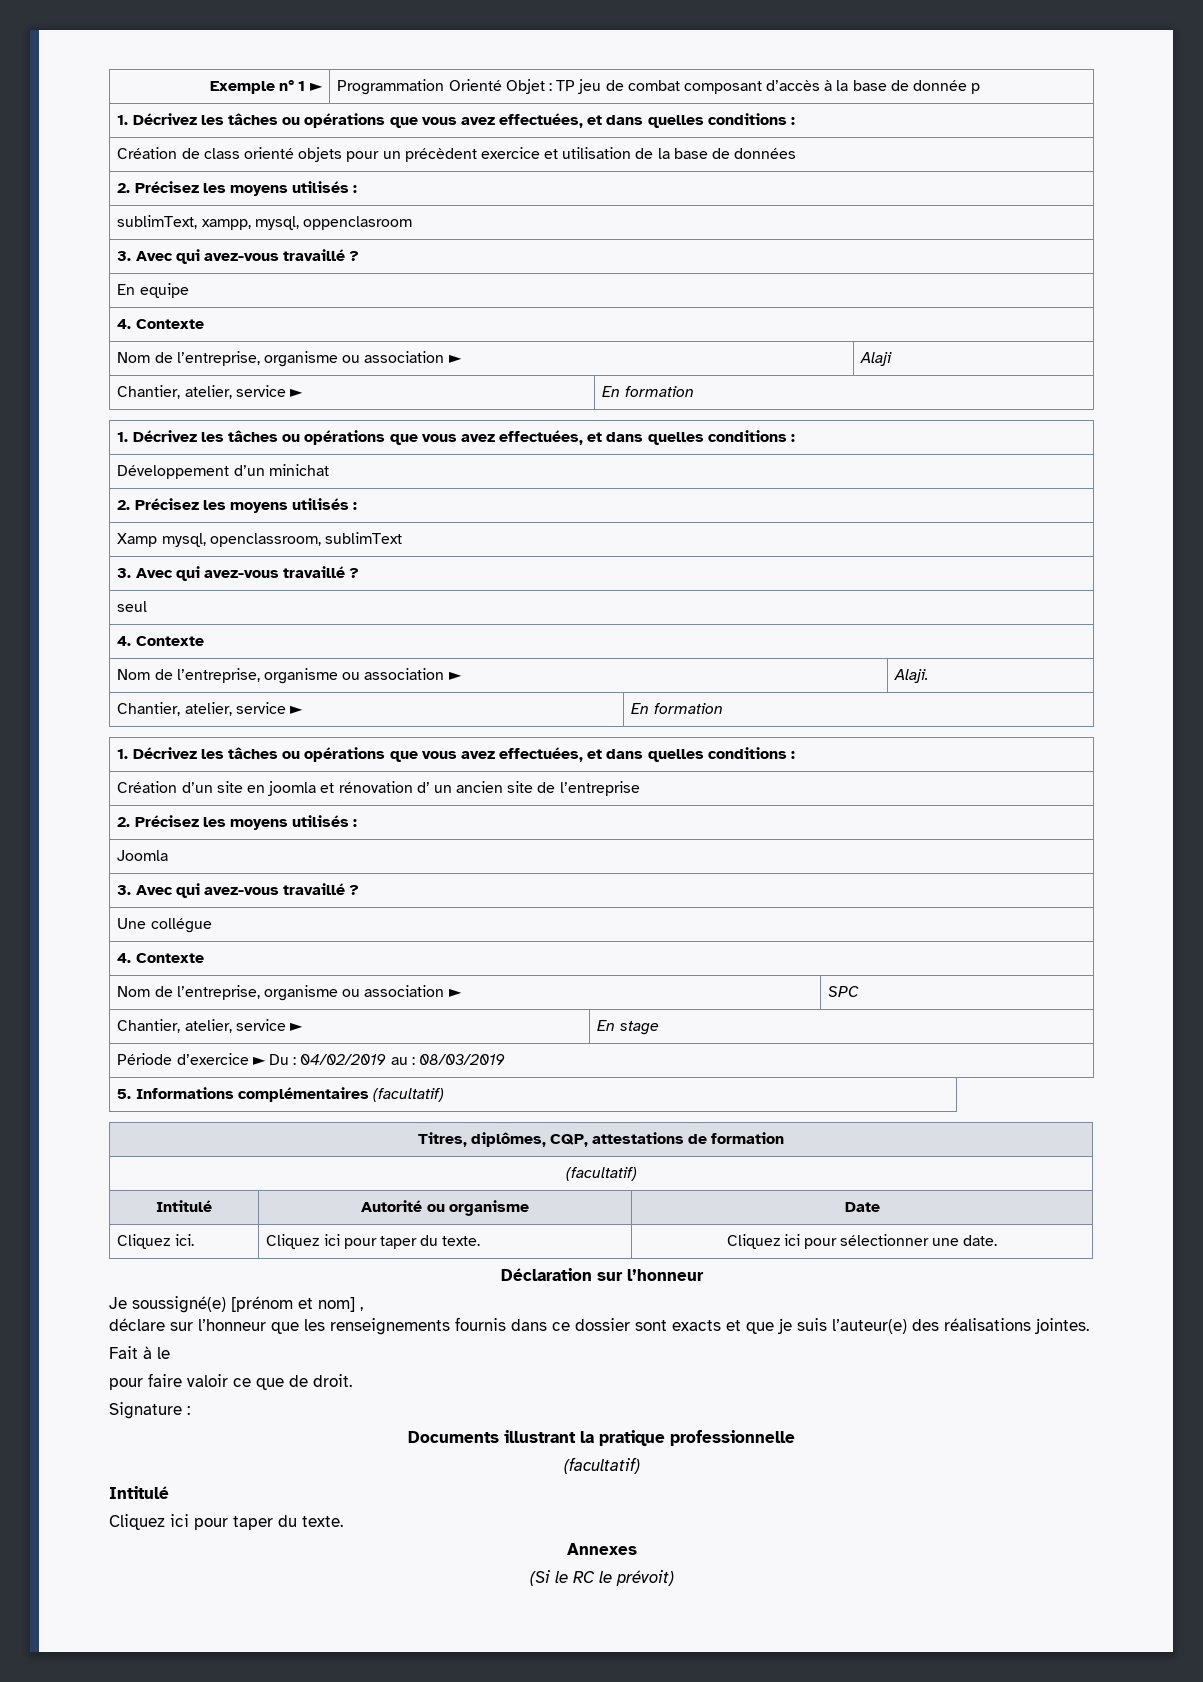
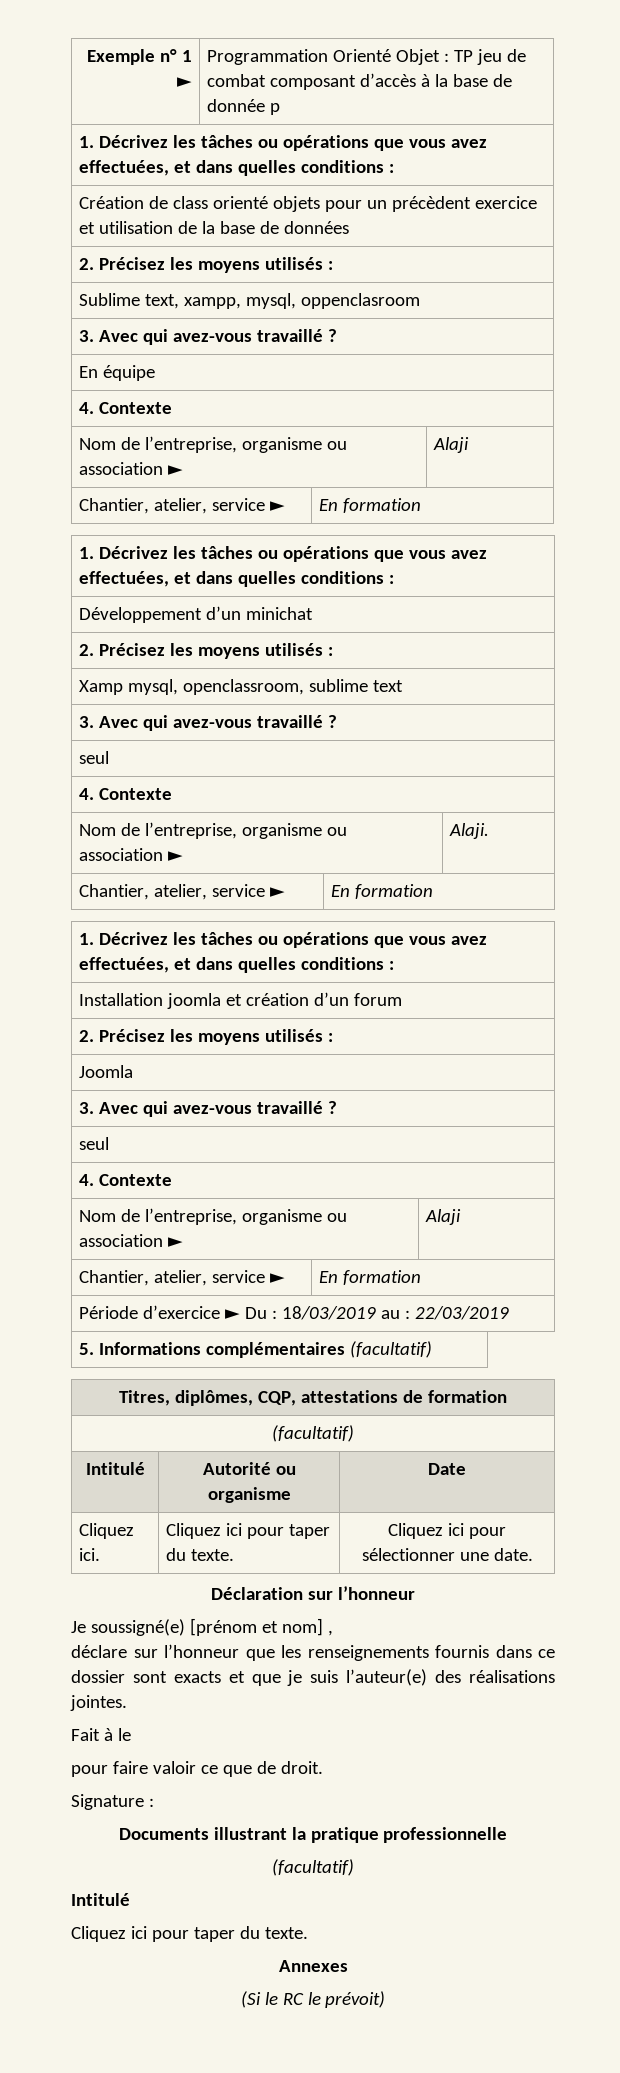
- sublimText, xampp, mysql, oppenclasroom
+ Sublime text, xampp, mysql, oppenclasroom
- En equipe
+ En équipe
- Xamp mysql, openclassroom, sublimText
+ Xamp mysql, openclassroom, sublime text
- Création d’un site en joomla et rénovation d’ un ancien site de l’entreprise
+ Installation joomla et création d’un forum
  Joomla
  3. Avec qui avez-vous travaillé ?
- Une collégue
+ seul
  4. Contexte
- Nom de l’entreprise, organisme ou association ► | SPC
- Chantier, atelier, service ► | En stage
+ Nom de l’entreprise, organisme ou association ► | Alaji
+ Chantier, atelier, service ► | En formation
- Période d’exercice ► Du : 04/02/2019 au : 08/03/2019
+ Période d’exercice ► Du : 18/03/2019 au : 22/03/2019

